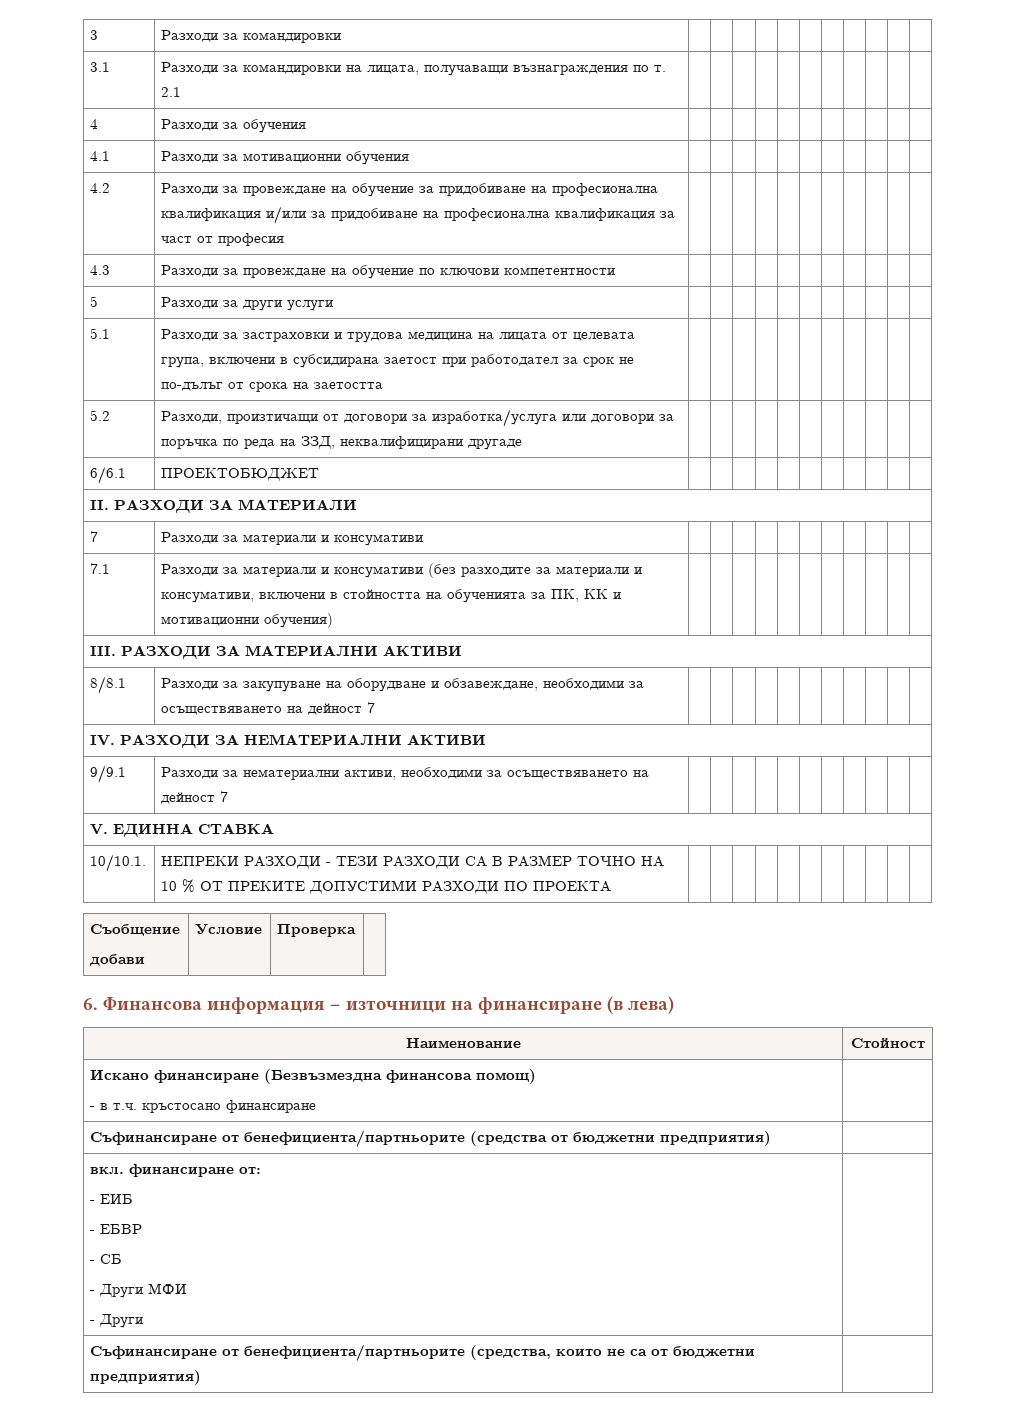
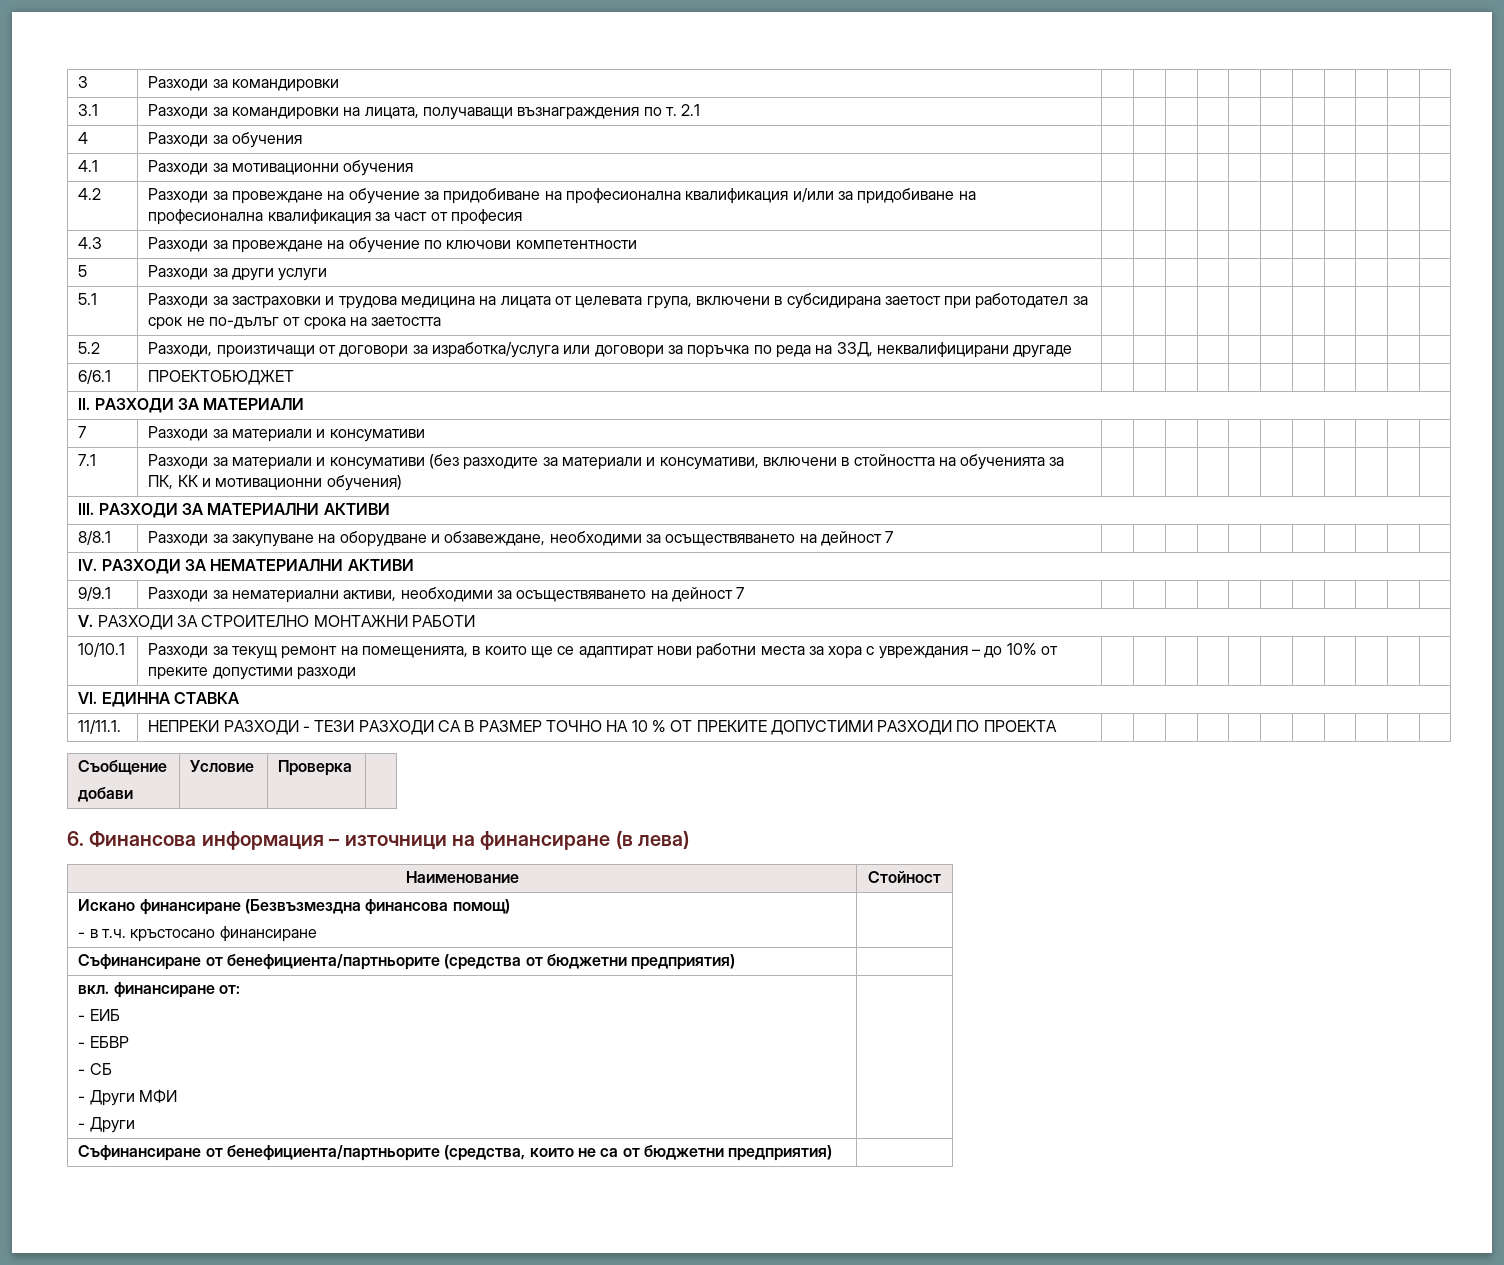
- V. ЕДИННА СТАВКА
+ V. РАЗХОДИ ЗА СТРОИТЕЛНО МОНТАЖНИ РАБОТИ
+ 10/10.1 | Разходи за текущ ремонт на помещенията, в които ще се адаптират нови работни места за хора с увреждания – до 10% от преките допустими разходи | | | | | | | | | | |
+ VI. ЕДИННА СТАВКА
- 10/10.1. | НЕПРЕКИ РАЗХОДИ - ТЕЗИ РАЗХОДИ СА В РАЗМЕР ТОЧНО НА 10 % ОТ ПРЕКИТЕ ДОПУСТИМИ РАЗХОДИ ПО ПРОЕКТА | | | | | | | | | | |
+ 11/11.1. | НЕПРЕКИ РАЗХОДИ - ТЕЗИ РАЗХОДИ СА В РАЗМЕР ТОЧНО НА 10 % ОТ ПРЕКИТЕ ДОПУСТИМИ РАЗХОДИ ПО ПРОЕКТА | | | | | | | | | | |

